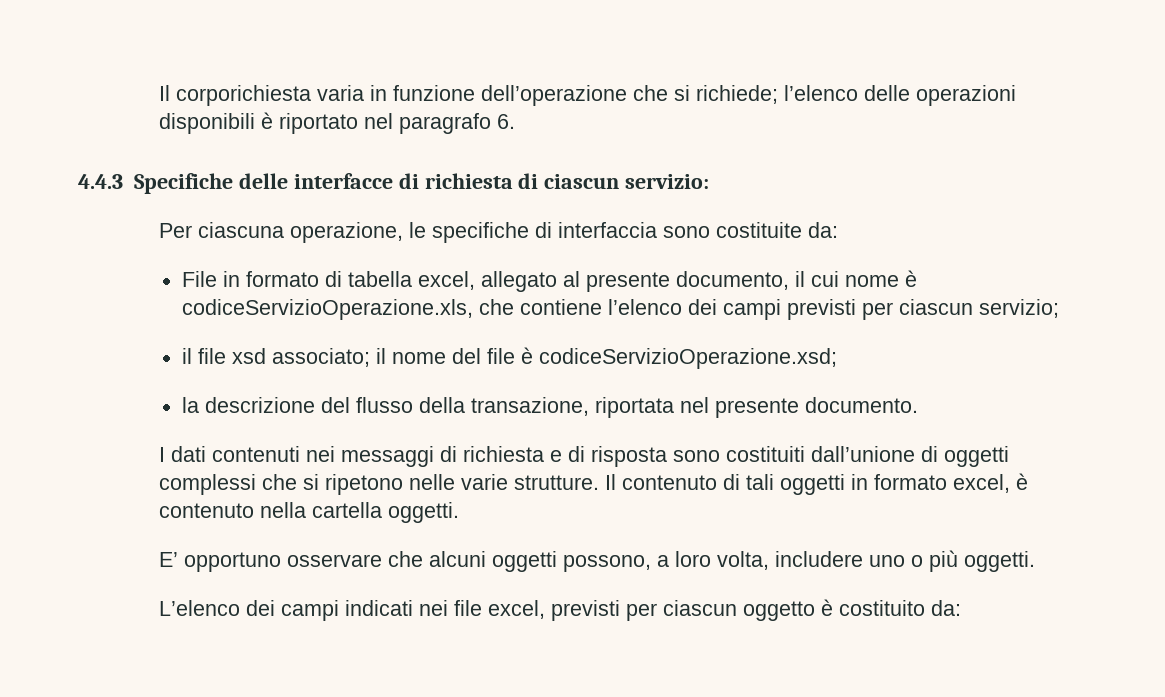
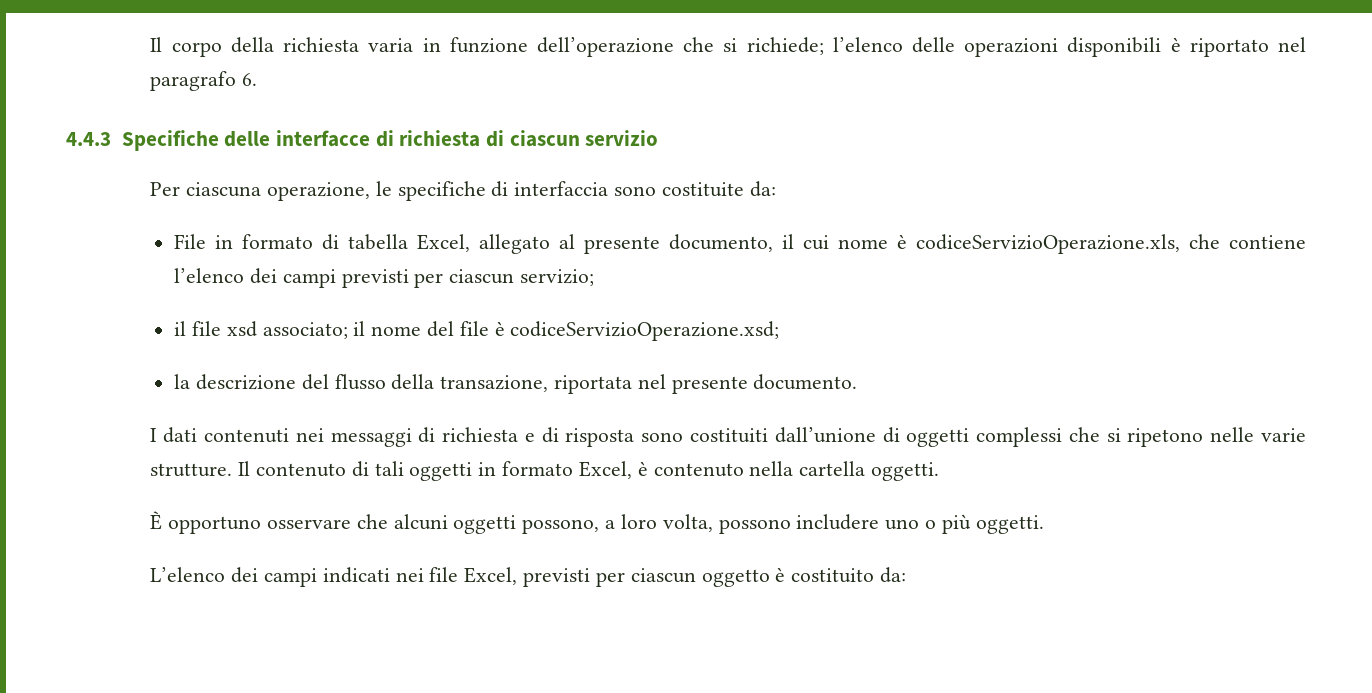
- Il corporichiesta varia in funzione dell’operazione che si richiede; l’elenco delle operazioni disponibili è riportato nel paragrafo 6.
+ Il corpo della richiesta varia in funzione dell’operazione che si richiede; l’elenco delle operazioni disponibili è riportato nel paragrafo 6.
- 4.4.3 Specifiche delle interfacce di richiesta di ciascun servizio:
+ 4.4.3 Specifiche delle interfacce di richiesta di ciascun servizio
- File in formato di tabella excel, allegato al presente documento, il cui nome è codiceServizioOperazione.xls, che contiene l’elenco dei campi previsti per ciascun servizio;
+ File in formato di tabella Excel, allegato al presente documento, il cui nome è codiceServizioOperazione.xls, che contiene l’elenco dei campi previsti per ciascun servizio;
- Il contenuto di tali oggetti in formato excel, è contenuto nella cartella oggetti.
+ Il contenuto di tali oggetti in formato Excel, è contenuto nella cartella oggetti.
- E’ opportuno osservare che alcuni oggetti possono, a loro volta, includere uno o più oggetti.
+ È opportuno osservare che alcuni oggetti possono, a loro volta, possono includere uno o più oggetti.
- L’elenco dei campi indicati nei file excel, previsti per ciascun oggetto è costituito da:
+ L’elenco dei campi indicati nei file Excel, previsti per ciascun oggetto è costituito da:

